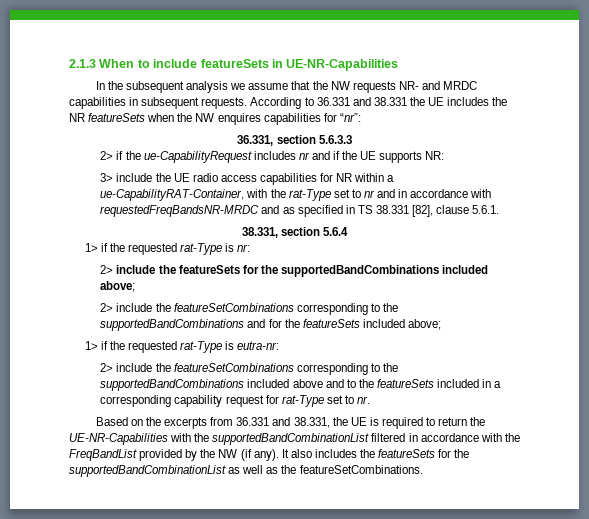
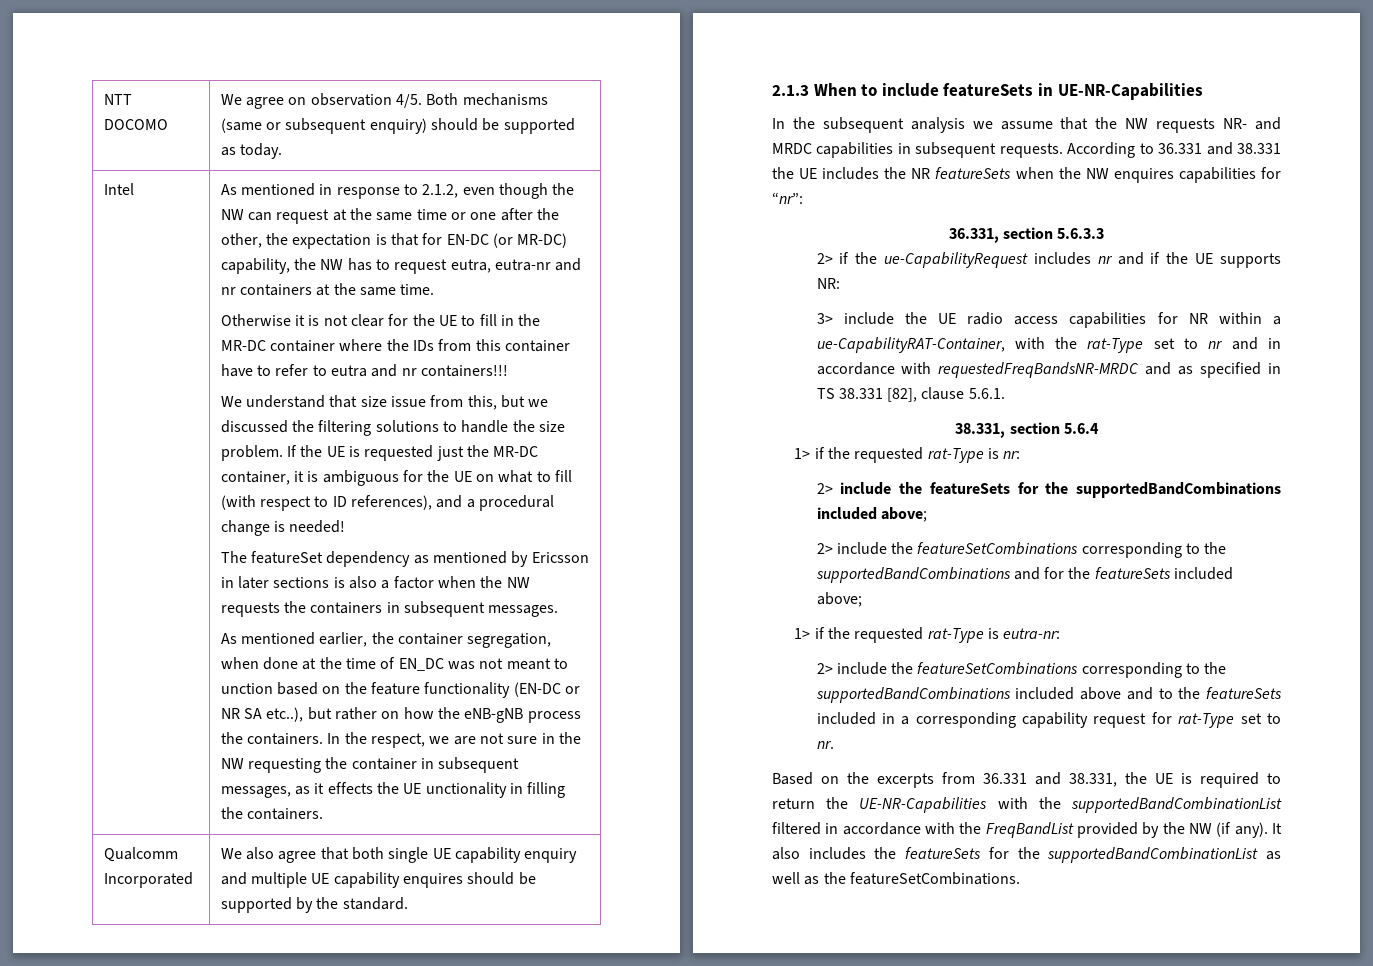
+ NTT DOCOMO | We agree on observation 4/5. Both mechanisms (same or subsequent enquiry) should be supported as today.
+ Intel | As mentioned in response to 2.1.2, even though the NW can request at the same time or one after the other, the expectation is that for EN-DC (or MR-DC) capability, the NW has to request eutra, eutra-nr and nr containers at the same time.
+ Otherwise it is not clear for the UE to fill in the MR-DC container where the IDs from this container have to refer to eutra and nr containers!!!
+ We understand that size issue from this, but we discussed the filtering solutions to handle the size problem. If the UE is requested just the MR-DC container, it is ambiguous for the UE on what to fill (with respect to ID references), and a procedural change is needed!
+ The featureSet dependency as mentioned by Ericsson in later sections is also a factor when the NW requests the containers in subsequent messages.
+ As mentioned earlier, the container segregation, when done at the time of EN_DC was not meant to unction based on the feature functionality (EN-DC or NR SA etc..), but rather on how the eNB-gNB process the containers. In the respect, we are not sure in the NW requesting the container in subsequent messages, as it effects the UE unctionality in filling the containers.
+ Qualcomm Incorporated | We also agree that both single UE capability enquiry and multiple UE capability enquires should be supported by the standard.

